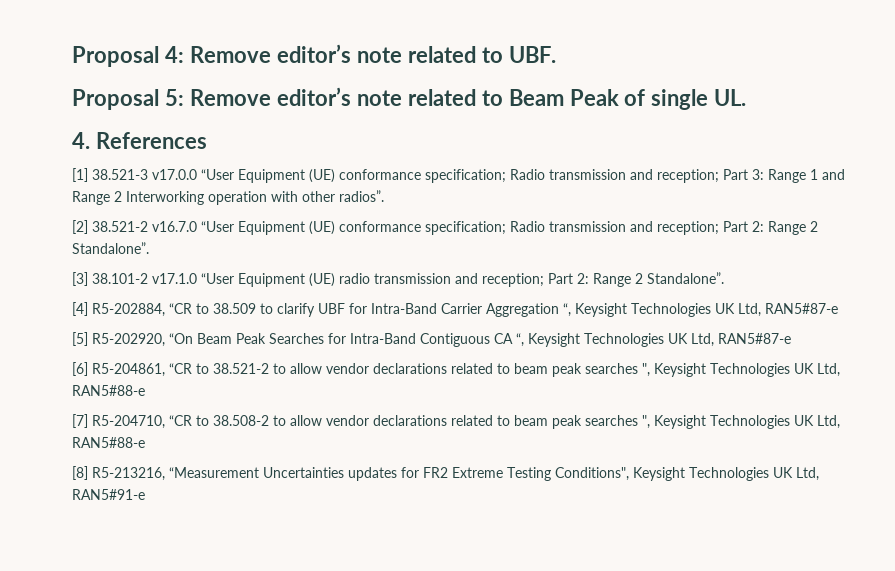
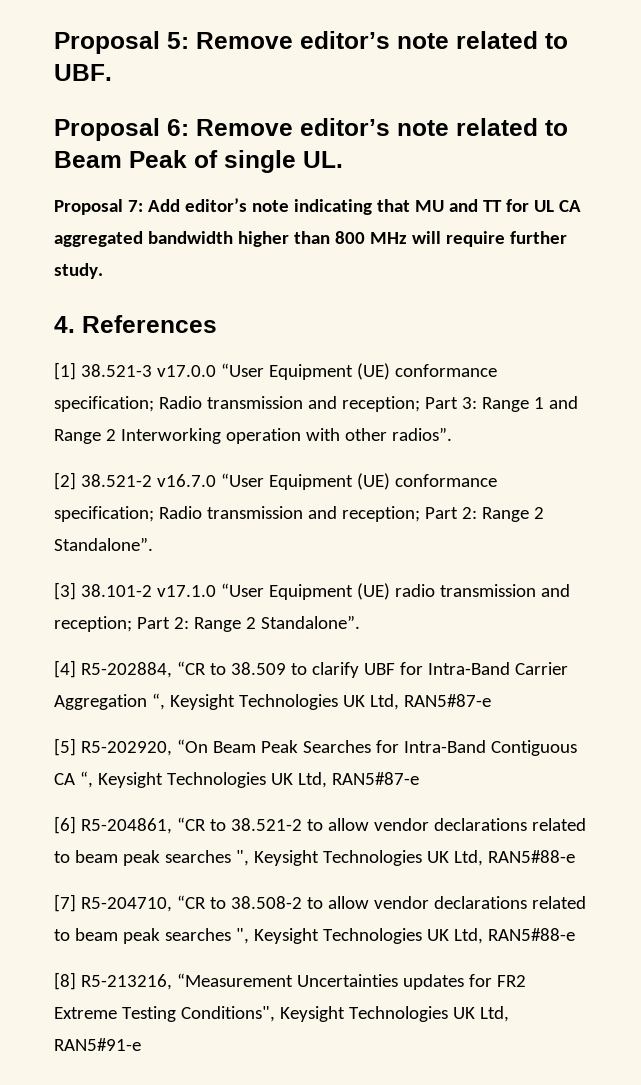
- Proposal 4: Remove editor’s note related to UBF.
+ Proposal 5: Remove editor’s note related to UBF.
- Proposal 5: Remove editor’s note related to Beam Peak of single UL.
+ Proposal 6: Remove editor’s note related to Beam Peak of single UL.
+ Proposal 7: Add editor’s note indicating that MU and TT for UL CA aggregated bandwidth higher than 800 MHz will require further study.

